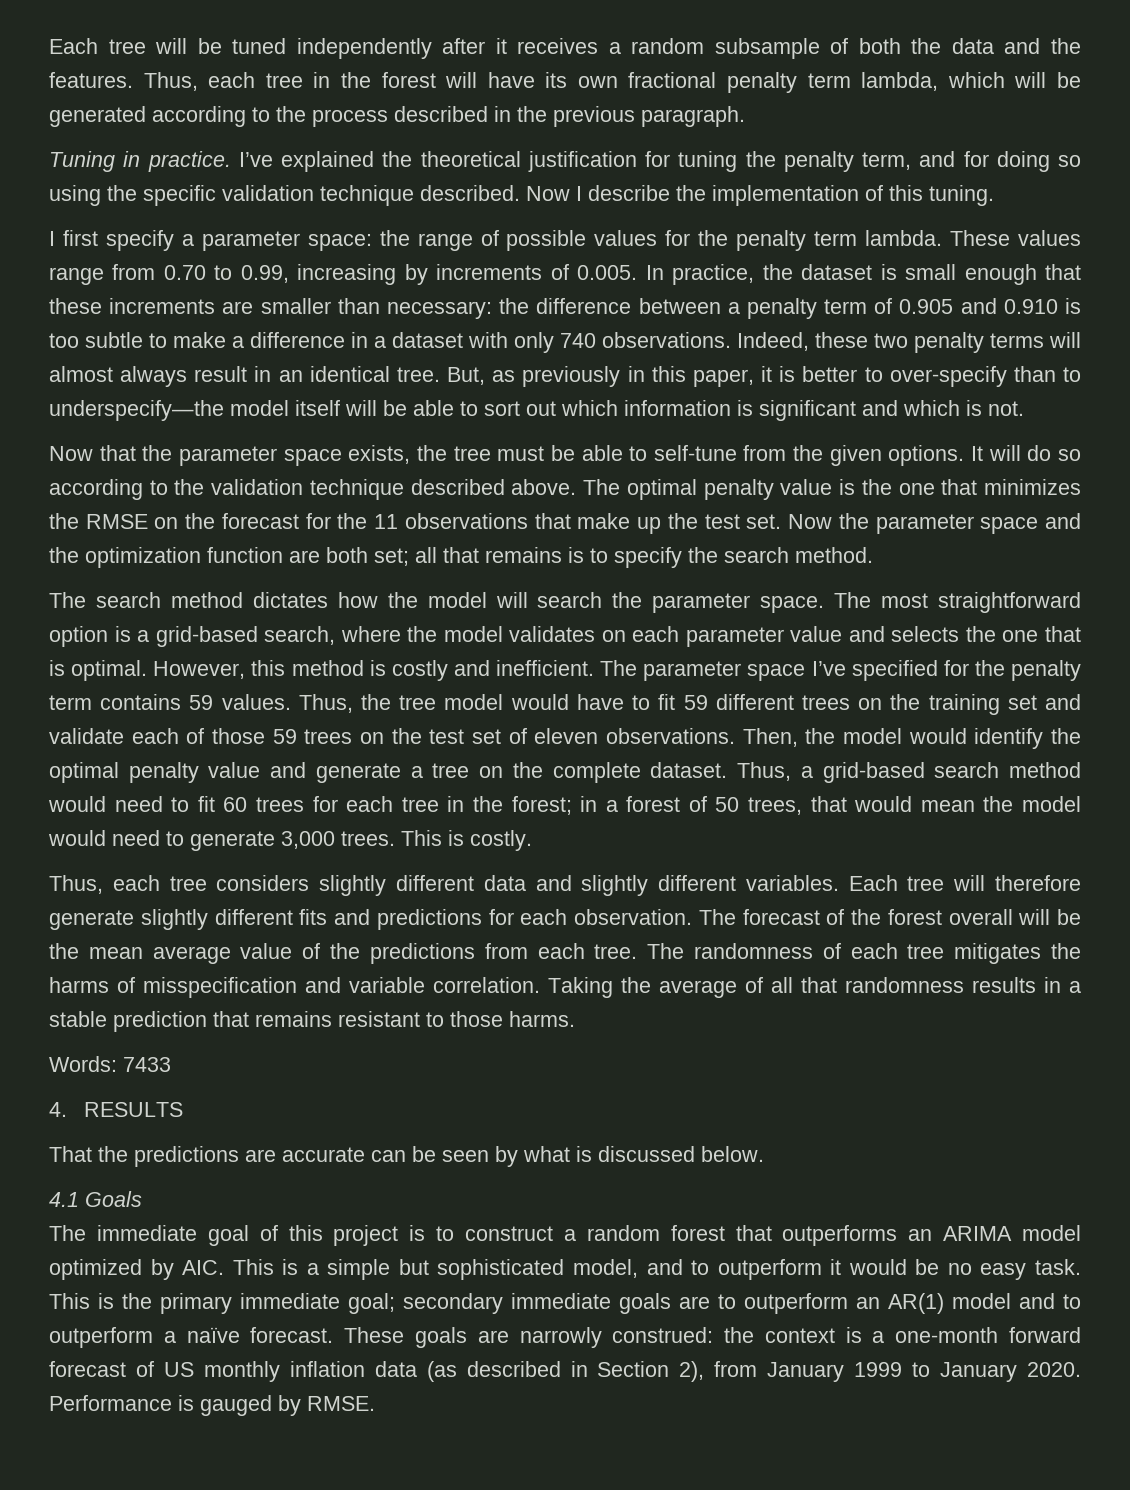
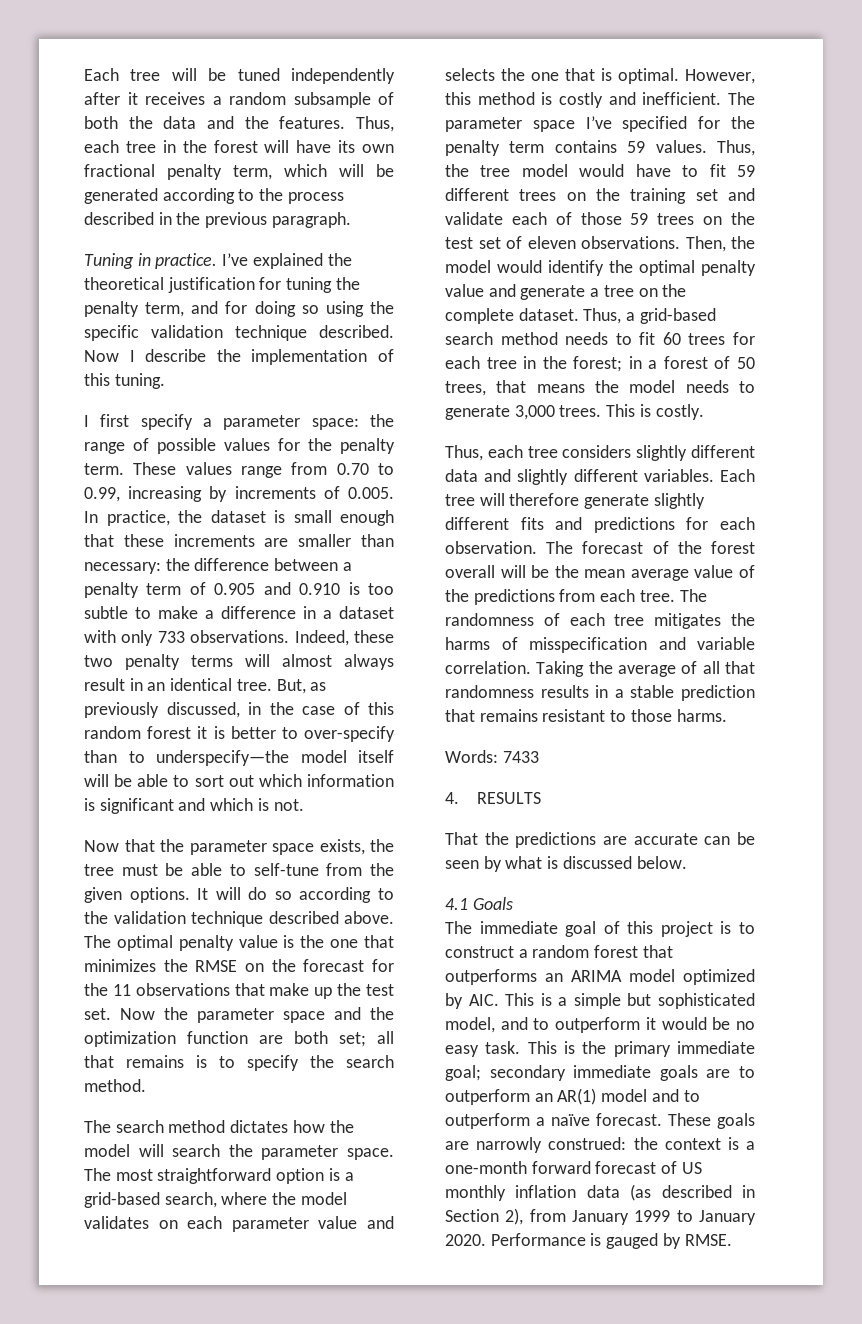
- Thus, each tree in the forest will have its own fractional penalty term lambda, which will be generated according to the process described in the previous paragraph.
+ Thus, each tree in the forest will have its own fractional penalty term, which will be generated according to the process described in the previous paragraph.
- I first specify a parameter space: the range of possible values for the penalty term lambda.
+ I first specify a parameter space: the range of possible values for the penalty term.
- These values range from 0.70 to 0.99, increasing by increments of 0.005. In practice, the dataset is small enough that these increments are smaller than necessary: the difference between a penalty term of 0.905 and 0.910 is too subtle to make a difference in a dataset with only 740 observations.
+ These values range from 0.70 to 0.99, increasing by increments of 0.005. In practice, the dataset is small enough that these increments are smaller than necessary: the difference between a penalty term of 0.905 and 0.910 is too subtle to make a difference in a dataset with only 733 observations.
- But, as previously in this paper, it is better to over-specify than to underspecify—the model itself will be able to sort out which information is significant and which is not.
+ But, as previously discussed, in the case of this random forest it is better to over-specify than to underspecify—the model itself will be able to sort out which information is significant and which is not.
- Thus, a grid-based search method would need to fit 60 trees for each tree in the forest; in a forest of 50 trees, that would mean the model would need to generate 3,000 trees.
+ Thus, a grid-based search method needs to fit 60 trees for each tree in the forest; in a forest of 50 trees, that means the model needs to generate 3,000 trees.

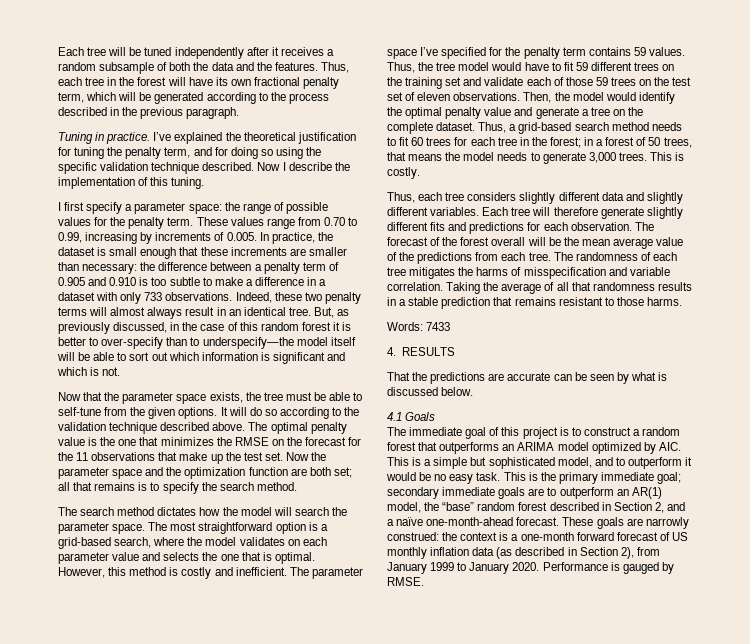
- This is the primary immediate goal; secondary immediate goals are to outperform an AR(1) model and to outperform a naïve forecast.
+ This is the primary immediate goal; secondary immediate goals are to outperform an AR(1) model, the “base” random forest described in Section 2, and a naïve one-month-ahead forecast.

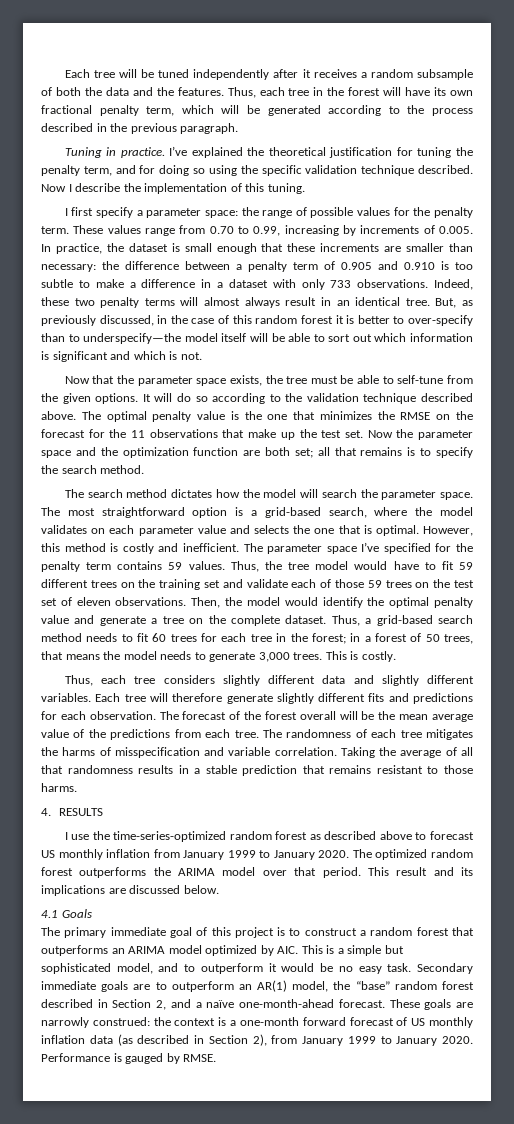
- Words: 7433
- That the predictions are accurate can be seen by what is discussed below.
+ I use the time-series-optimized random forest as described above to forecast US monthly inflation from January 1999 to January 2020. The optimized random forest outperforms the ARIMA model over that period. This result and its implications are discussed below.
- The immediate goal of this project is to construct a random forest that outperforms an ARIMA model optimized by AIC. This is a simple but sophisticated model, and to outperform it would be no easy task.
+ The primary immediate goal of this project is to construct a random forest that outperforms an ARIMA model optimized by AIC. This is a simple but sophisticated model, and to outperform it would be no easy task.
- This is the primary immediate goal; secondary immediate goals are to outperform an AR(1) model, the “base” random forest described in Section 2, and a naïve one-month-ahead forecast.
+ Secondary immediate goals are to outperform an AR(1) model, the “base” random forest described in Section 2, and a naïve one-month-ahead forecast.

